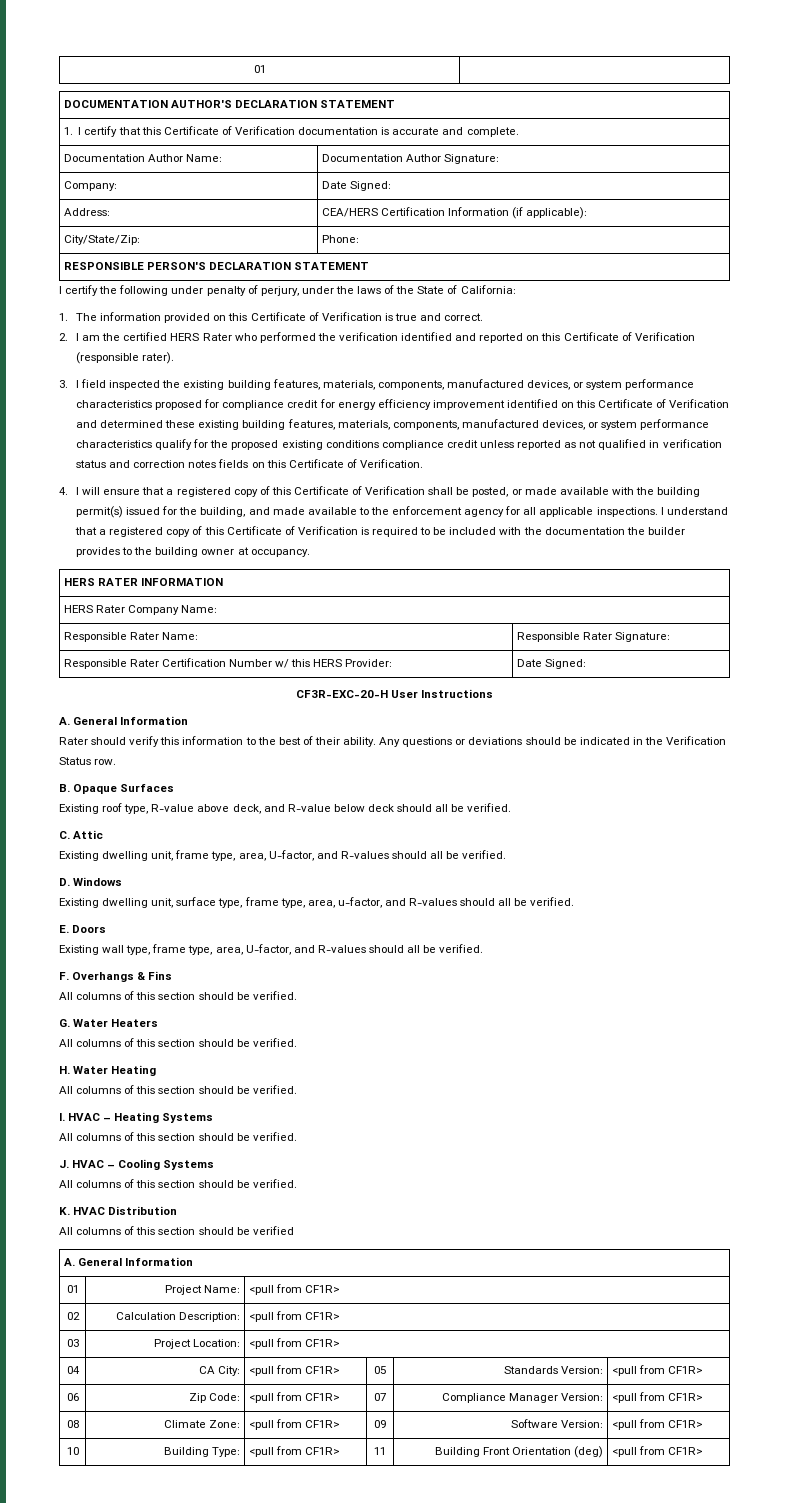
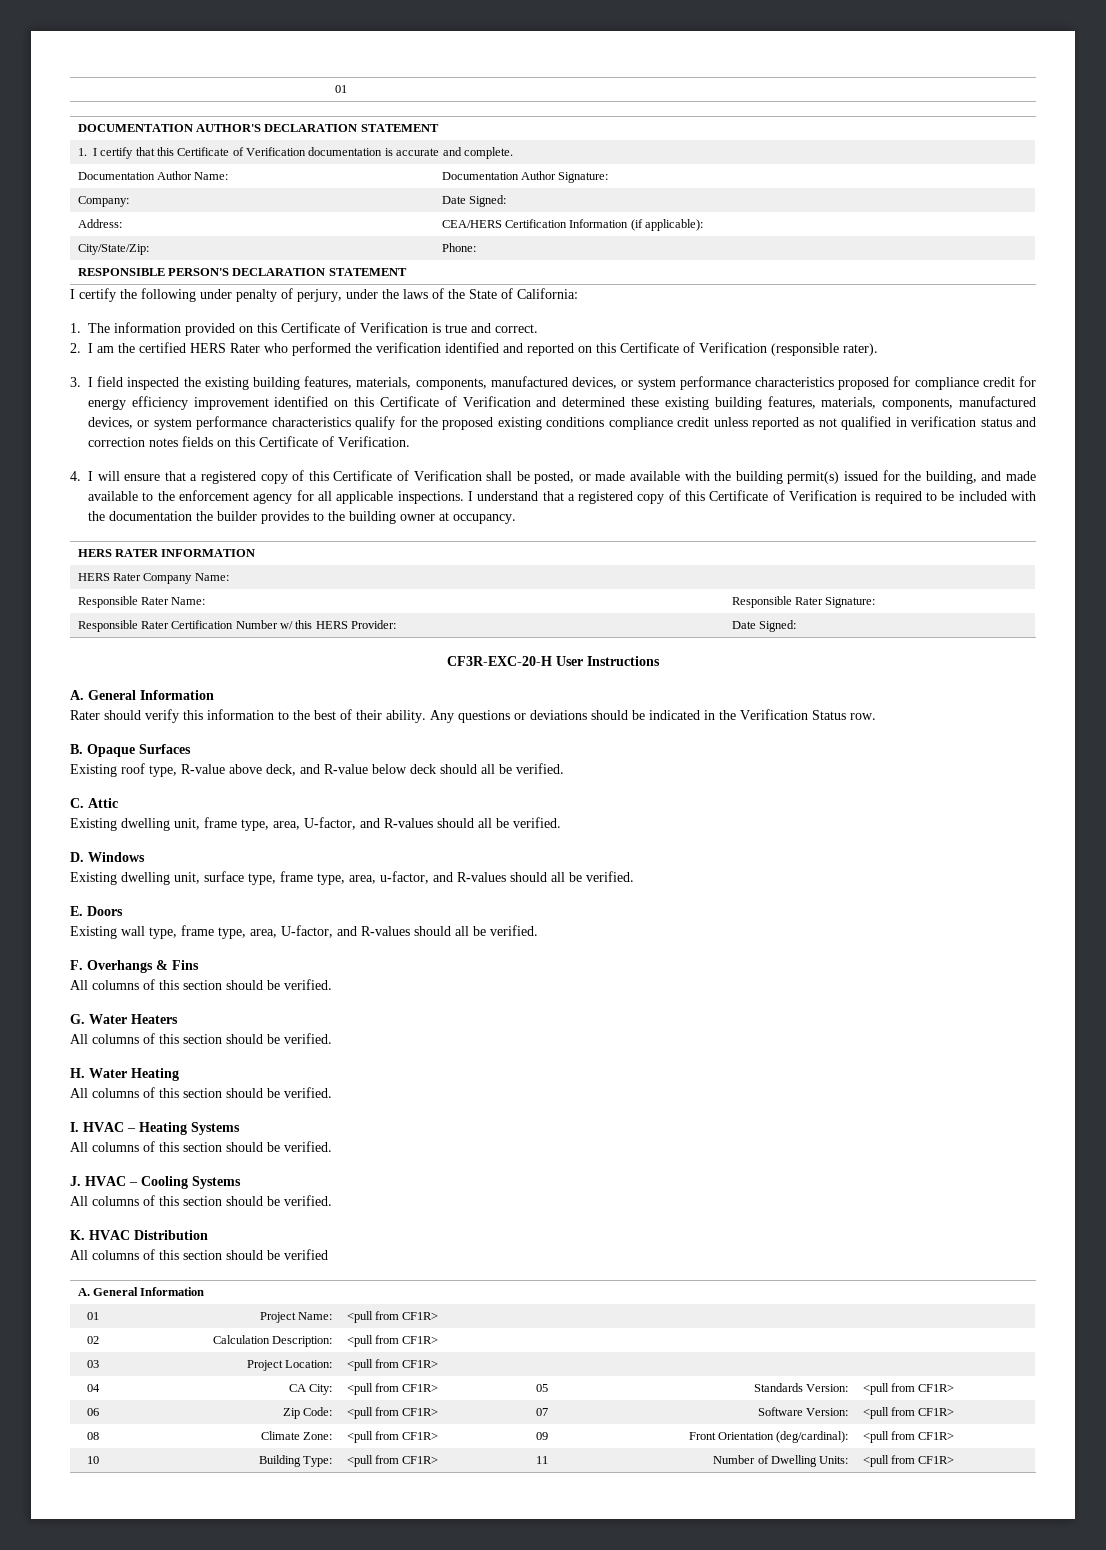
- 06 | Zip Code: | <pull from CF1R> | 07 | Compliance Manager Version: | <pull from CF1R>
+ 06 | Zip Code: | <pull from CF1R> | 07 | Software Version: | <pull from CF1R>
- 08 | Climate Zone: | <pull from CF1R> | 09 | Software Version: | <pull from CF1R>
+ 08 | Climate Zone: | <pull from CF1R> | 09 | Front Orientation (deg/cardinal): | <pull from CF1R>
- 10 | Building Type: | <pull from CF1R> | 11 | Building Front Orientation (deg) | <pull from CF1R>
+ 10 | Building Type: | <pull from CF1R> | 11 | Number of Dwelling Units: | <pull from CF1R>

